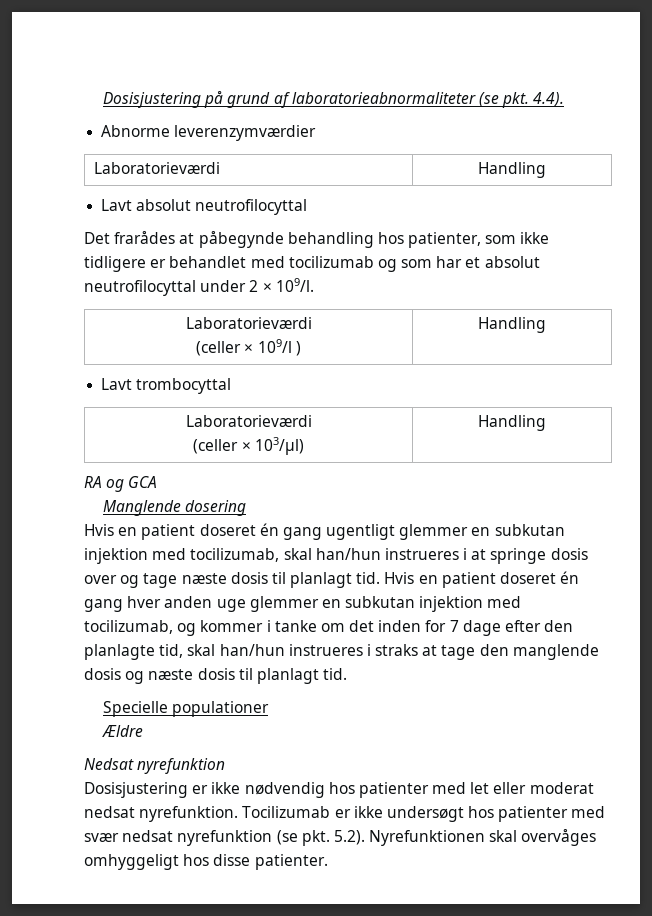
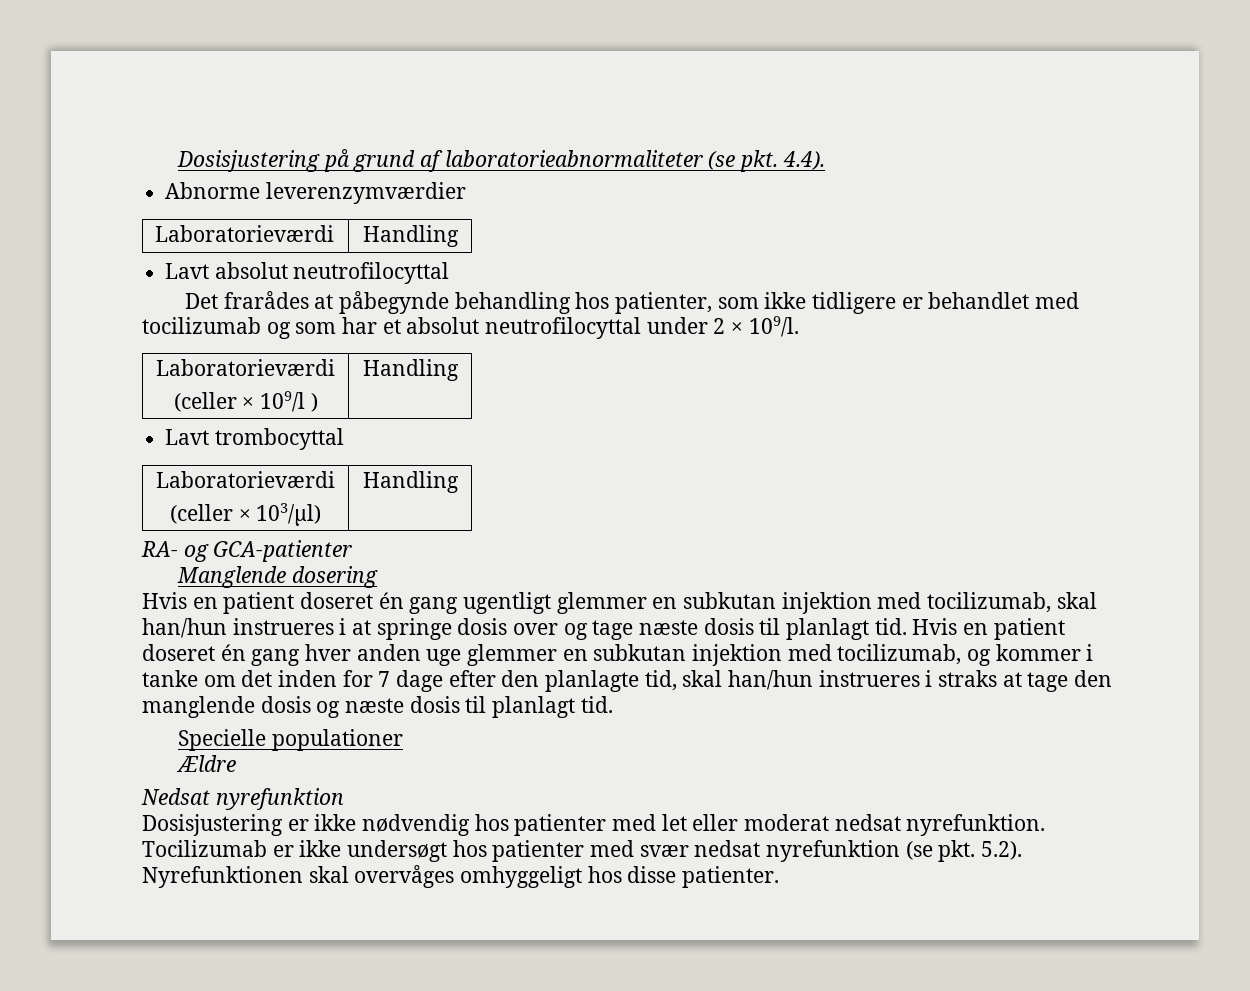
- RA og GCA
+ RA- og GCA-patienter

